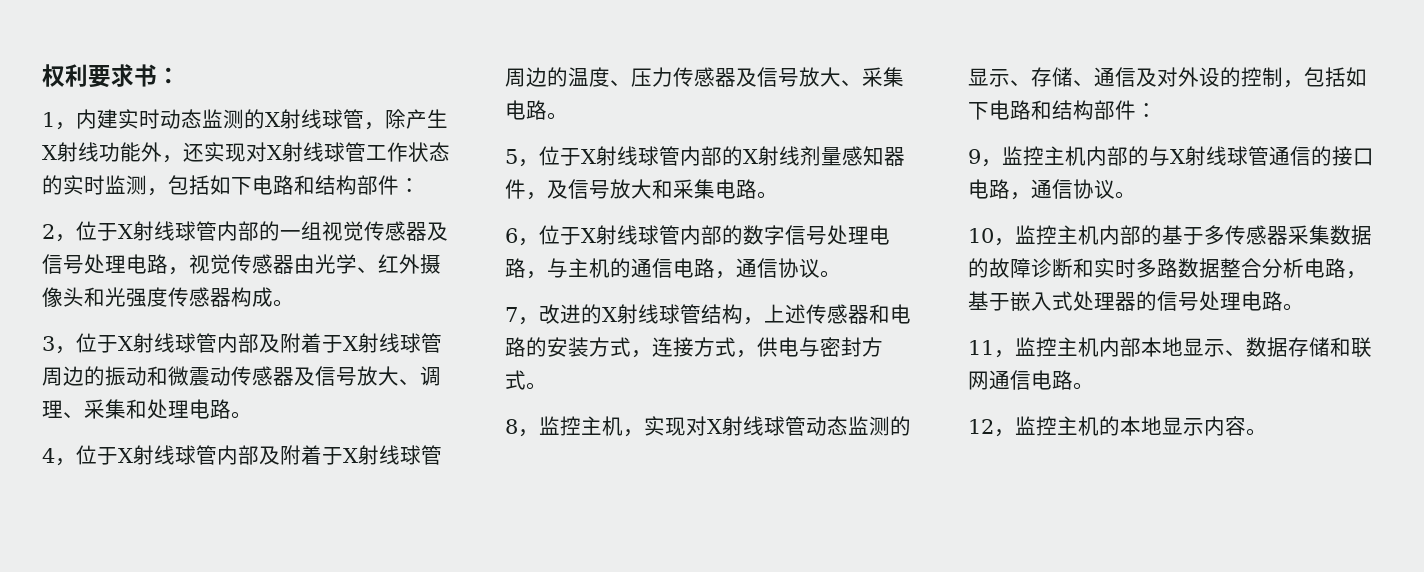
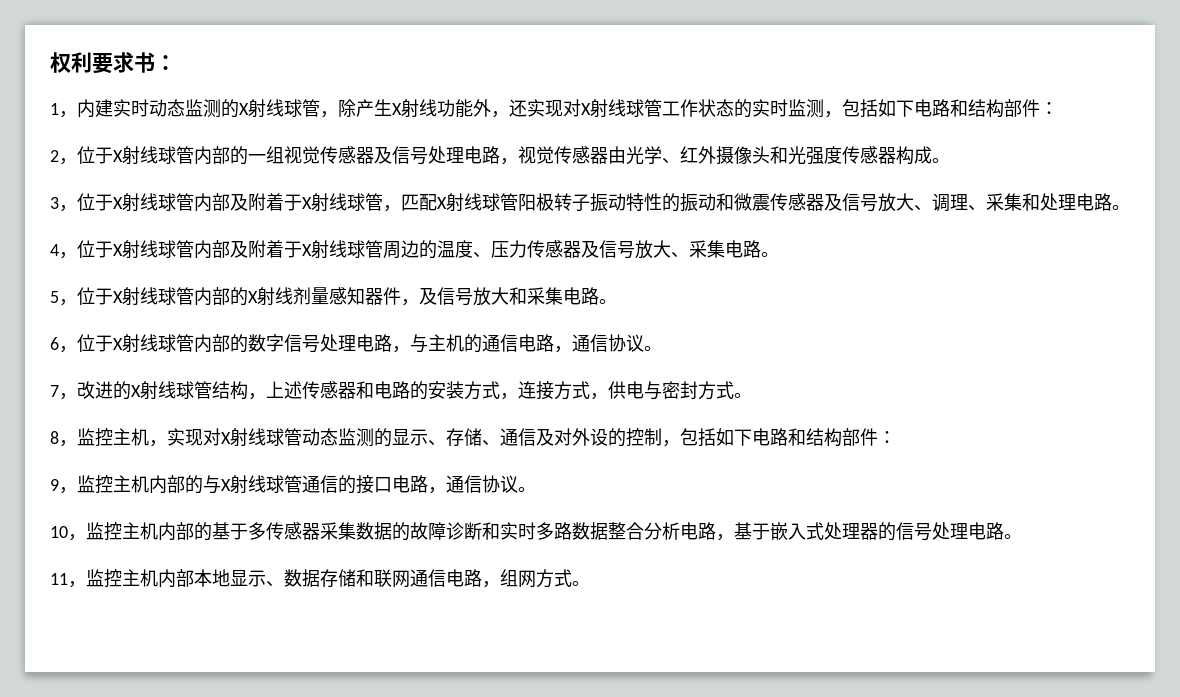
- 3，位于X射线球管内部及附着于X射线球管周边的振动和微震动传感器及信号放大、调理、采集和处理电路。
+ 3，位于X射线球管内部及附着于X射线球管，匹配X射线球管阳极转子振动特性的振动和微震传感器及信号放大、调理、采集和处理电路。
- 11，监控主机内部本地显示、数据存储和联网通信电路。
- 12，监控主机的本地显示内容。
+ 11，监控主机内部本地显示、数据存储和联网通信电路，组网方式。

